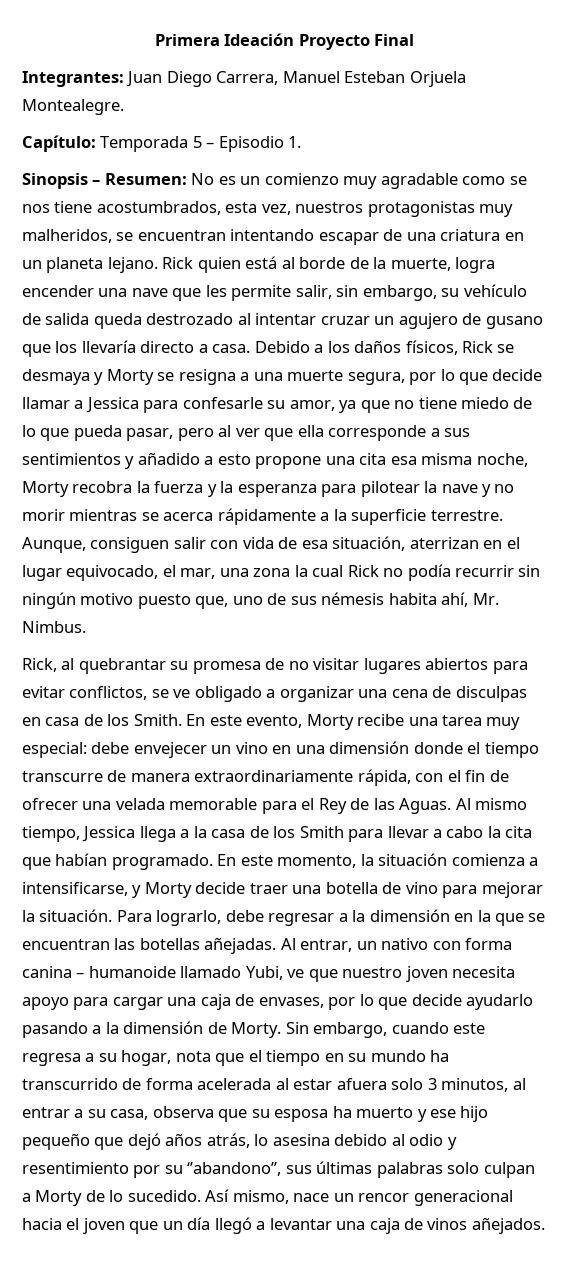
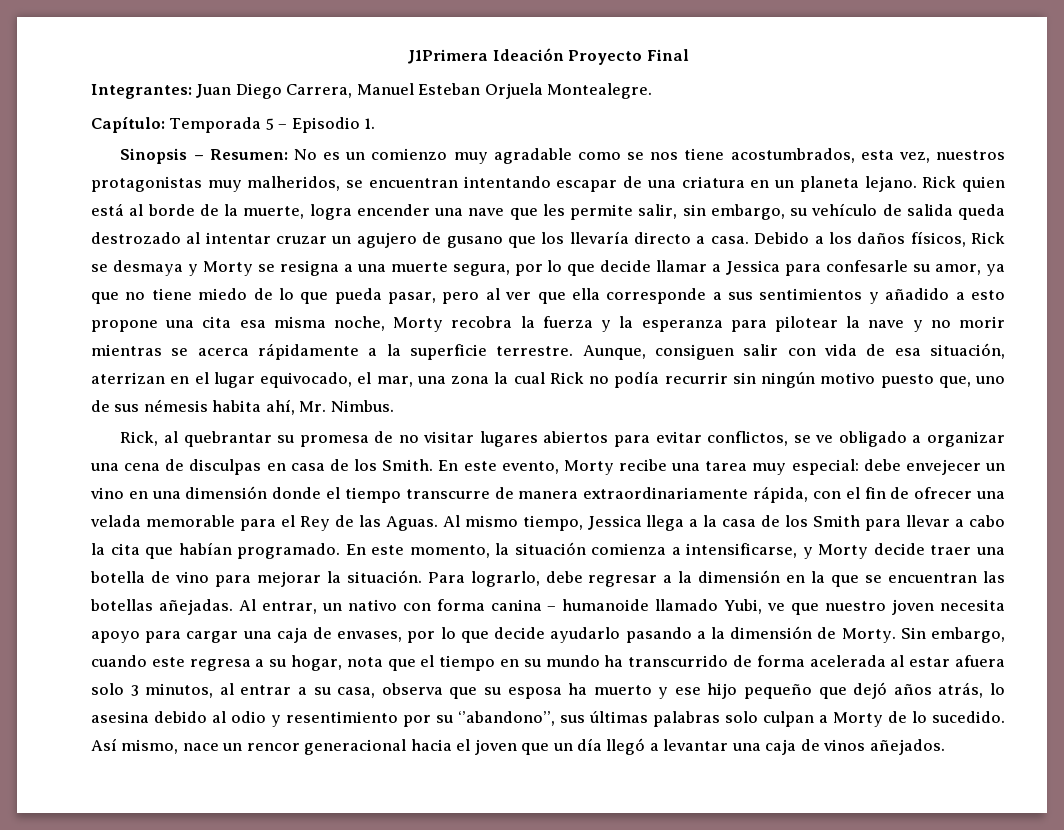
- Primera Ideación Proyecto Final
+ J1Primera Ideación Proyecto Final

